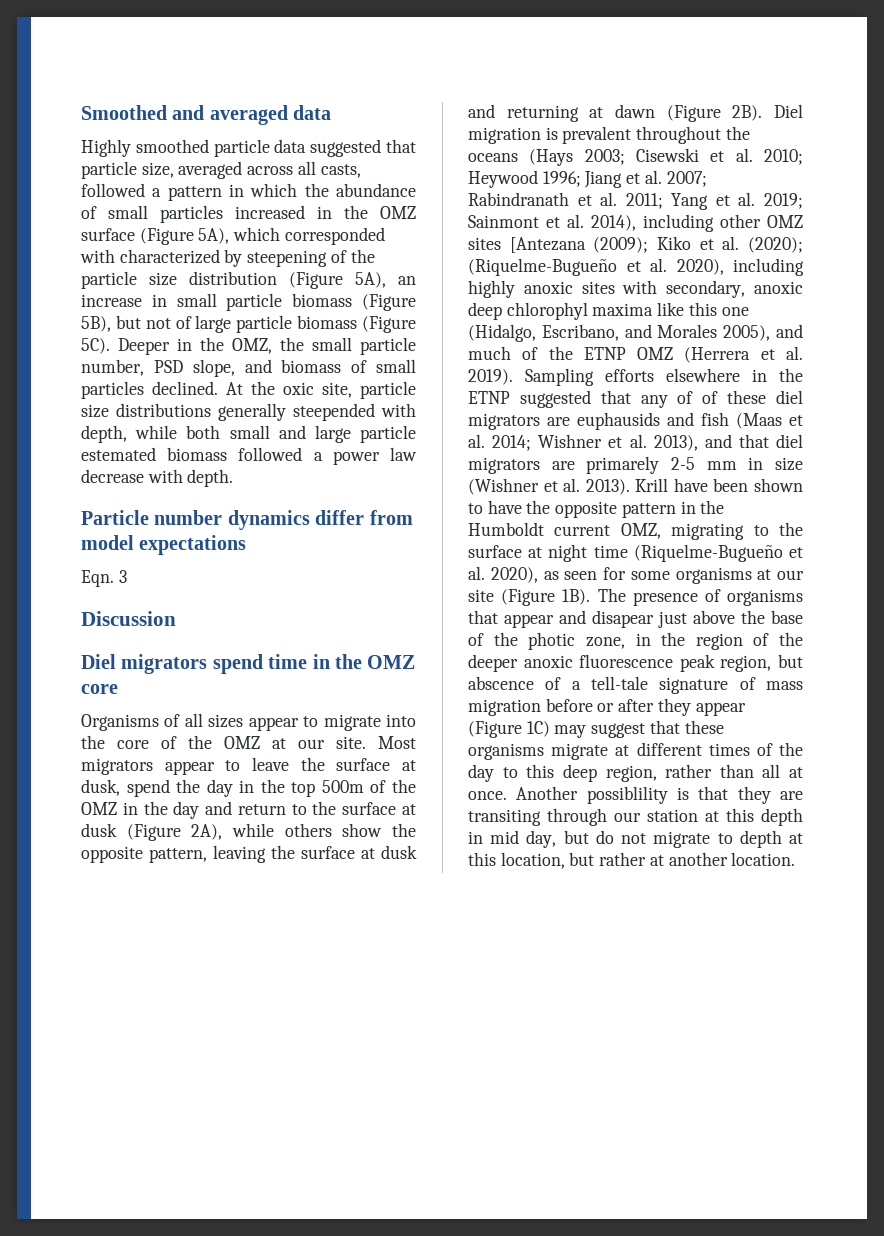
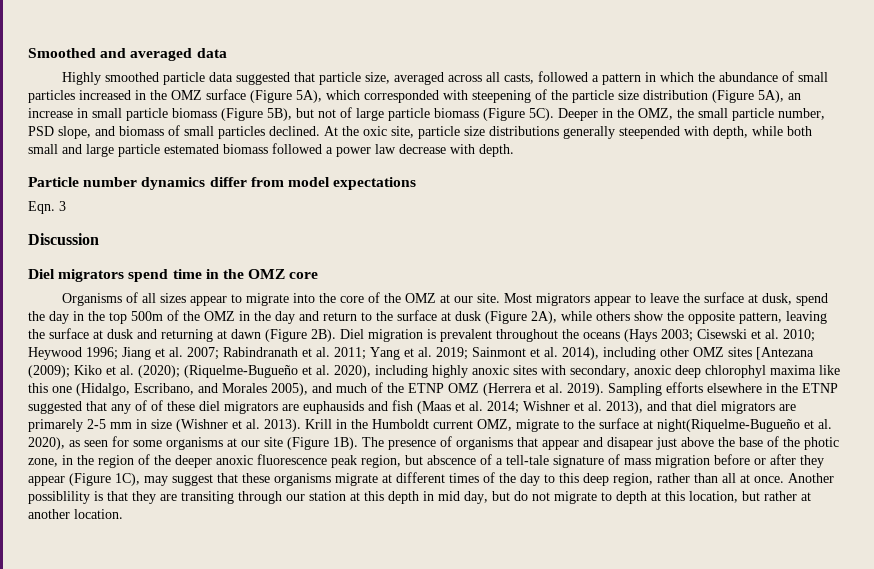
- Highly smoothed particle data suggested that particle size, averaged across all casts, followed a pattern in which the abundance of small particles increased in the OMZ surface (Figure 5A), which corresponded with characterized by steepening of the particle size distribution (Figure 5A), an increase in small particle biomass (Figure 5B), but not of large particle biomass (Figure 5C).
+ Highly smoothed particle data suggested that particle size, averaged across all casts, followed a pattern in which the abundance of small particles increased in the OMZ surface (Figure 5A), which corresponded with steepening of the particle size distribution (Figure 5A), an increase in small particle biomass (Figure 5B), but not of large particle biomass (Figure 5C).
- Krill have been shown to have the opposite pattern in the Humboldt current OMZ, migrating to the surface at night time (Riquelme-Bugueño et al. 2020), as seen for some organisms at our site (Figure 1B).
+ Krill in the Humboldt current OMZ, migrate to the surface at night(Riquelme-Bugueño et al. 2020), as seen for some organisms at our site (Figure 1B).
- The presence of organisms that appear and disapear just above the base of the photic zone, in the region of the deeper anoxic fluorescence peak region, but abscence of a tell-tale signature of mass migration before or after they appear (Figure 1C) may suggest that these organisms migrate at different times of the day to this deep region, rather than all at once.
+ The presence of organisms that appear and disapear just above the base of the photic zone, in the region of the deeper anoxic fluorescence peak region, but abscence of a tell-tale signature of mass migration before or after they appear (Figure 1C), may suggest that these organisms migrate at different times of the day to this deep region, rather than all at once.

